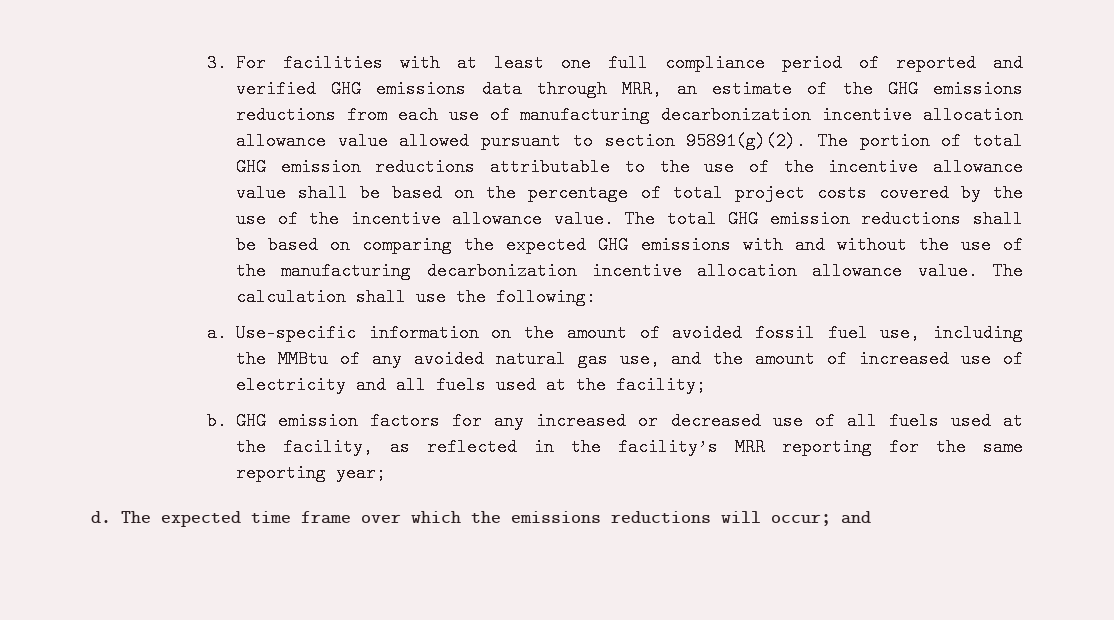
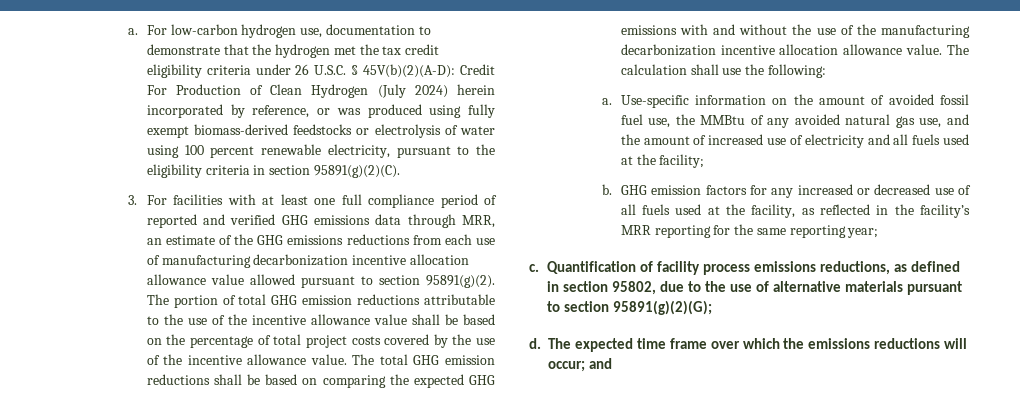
+ a. For low-carbon hydrogen use, documentation to demonstrate that the hydrogen met the tax credit eligibility criteria under 26 U.S.C. § 45V(b)(2)(A-D): Credit For Production of Clean Hydrogen (July 2024) herein incorporated by reference, or was produced using fully exempt biomass-derived feedstocks or electrolysis of water using 100 percent renewable electricity, pursuant to the eligibility criteria in section 95891(g)(2)(C).
- Use-specific information on the amount of avoided fossil fuel use, including the MMBtu of any avoided natural gas use, and the amount of increased use of electricity and all fuels used at the facility;
+ Use-specific information on the amount of avoided fossil fuel use, the MMBtu of any avoided natural gas use, and the amount of increased use of electricity and all fuels used at the facility;
+ c. Quantification of facility process emissions reductions, as defined in section 95802, due to the use of alternative materials pursuant to section 95891(g)(2)(G);

